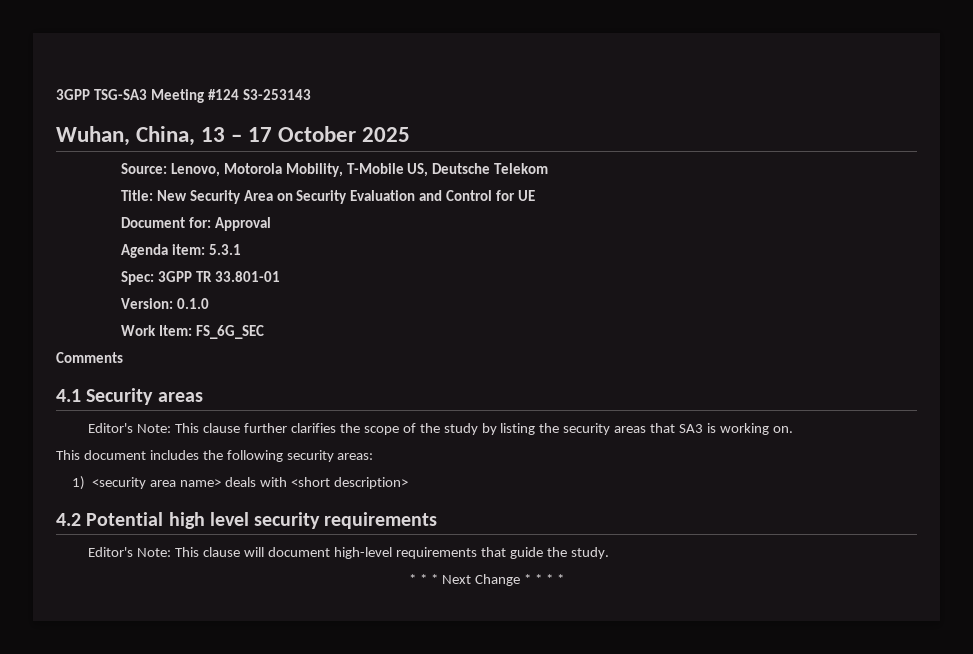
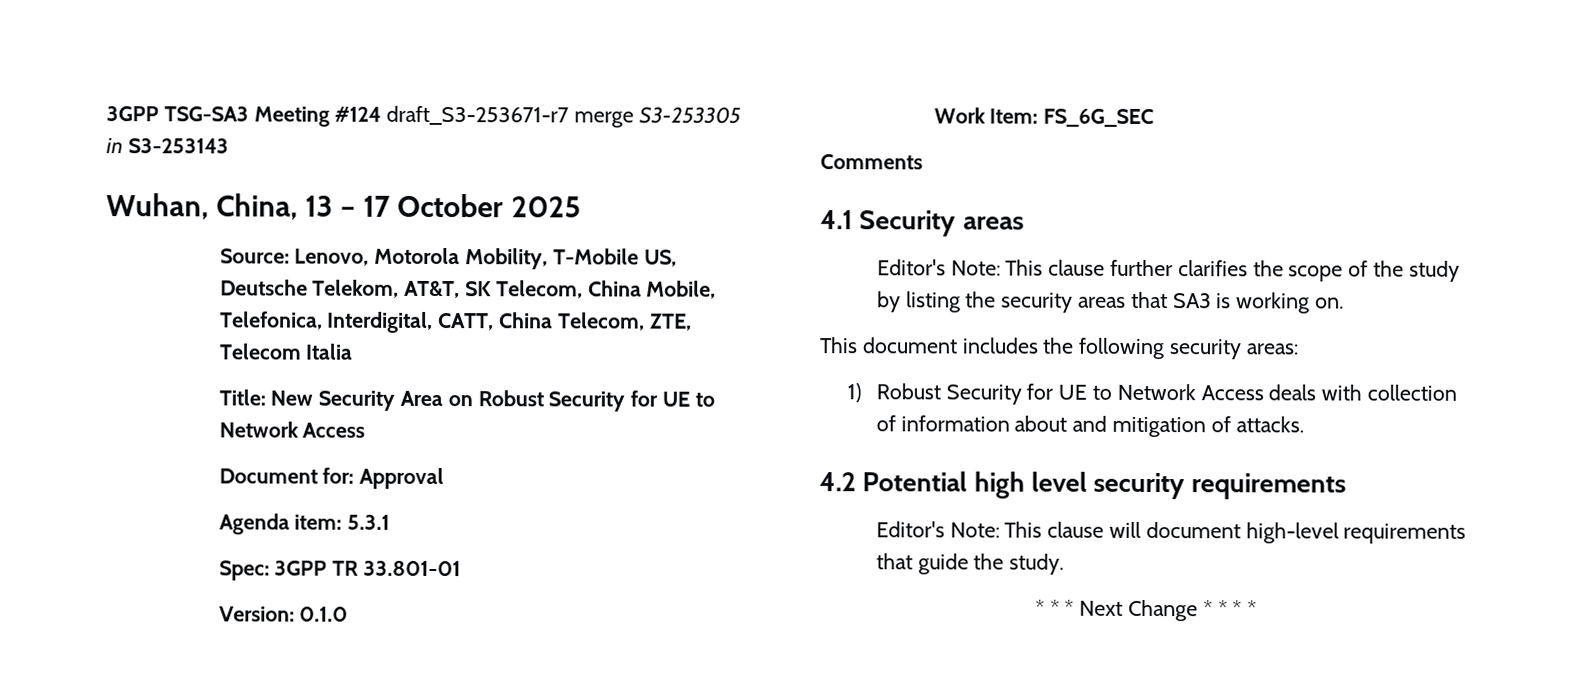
- 3GPP TSG-SA3 Meeting #124 S3-253143
+ 3GPP TSG-SA3 Meeting #124 draft_S3-253671-r7 merge S3-253305 in S3-253143
- Source: Lenovo, Motorola Mobility, T-Mobile US, Deutsche Telekom
+ Source: Lenovo, Motorola Mobility, T-Mobile US, Deutsche Telekom, AT&T, SK Telecom, China Mobile, Telefonica, Interdigital, CATT, China Telecom, ZTE, Telecom Italia
- Title: New Security Area on Security Evaluation and Control for UE
+ Title: New Security Area on Robust Security for UE to Network Access
- 1) <security area name> deals with <short description>
+ 1) Robust Security for UE to Network Access deals with collection of information about and mitigation of attacks.

